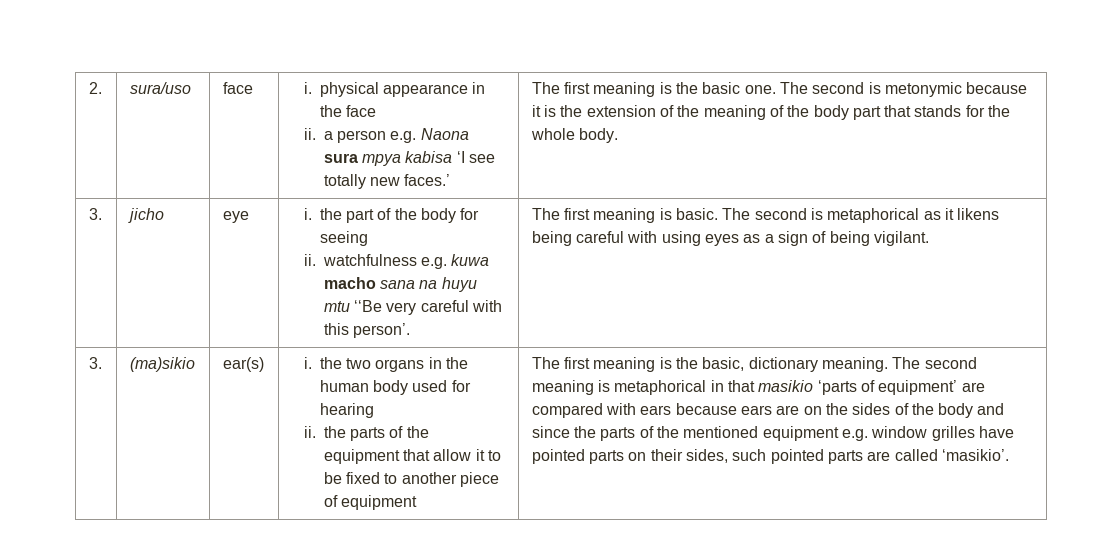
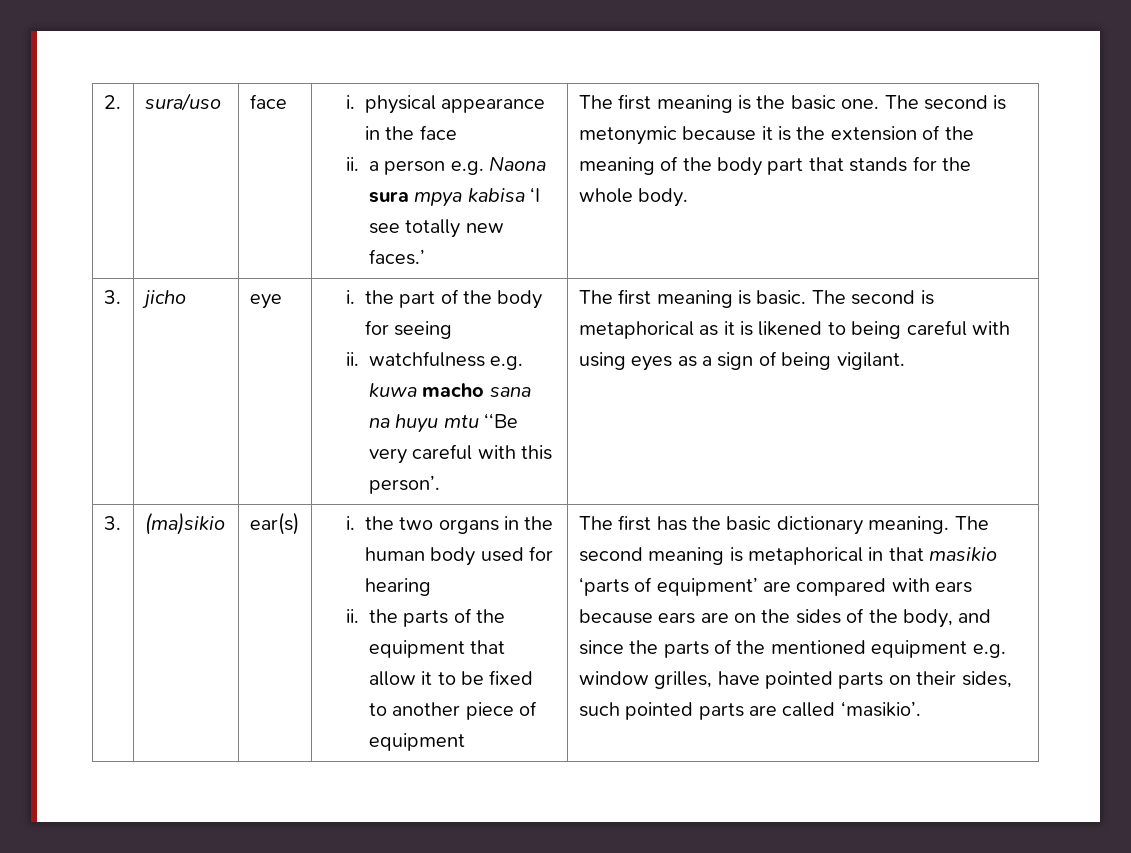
- The second is metaphorical as it likens being careful with using eyes as a sign of being vigilant.
+ The second is metaphorical as it is likened to being careful with using eyes as a sign of being vigilant.
- The first meaning is the basic, dictionary meaning.
+ The first has the basic dictionary meaning.
- The second meaning is metaphorical in that masikio ‘parts of equipment’ are compared with ears because ears are on the sides of the body and since the parts of the mentioned equipment e.g. window grilles have pointed parts on their sides, such pointed parts are called ‘masikio’.
+ The second meaning is metaphorical in that masikio ‘parts of equipment’ are compared with ears because ears are on the sides of the body, and since the parts of the mentioned equipment e.g. window grilles, have pointed parts on their sides, such pointed parts are called ‘masikio’.

